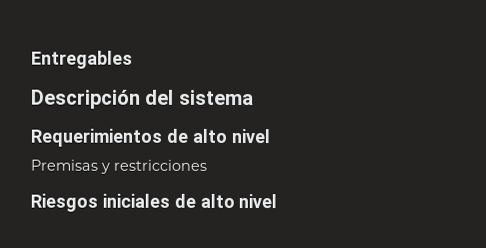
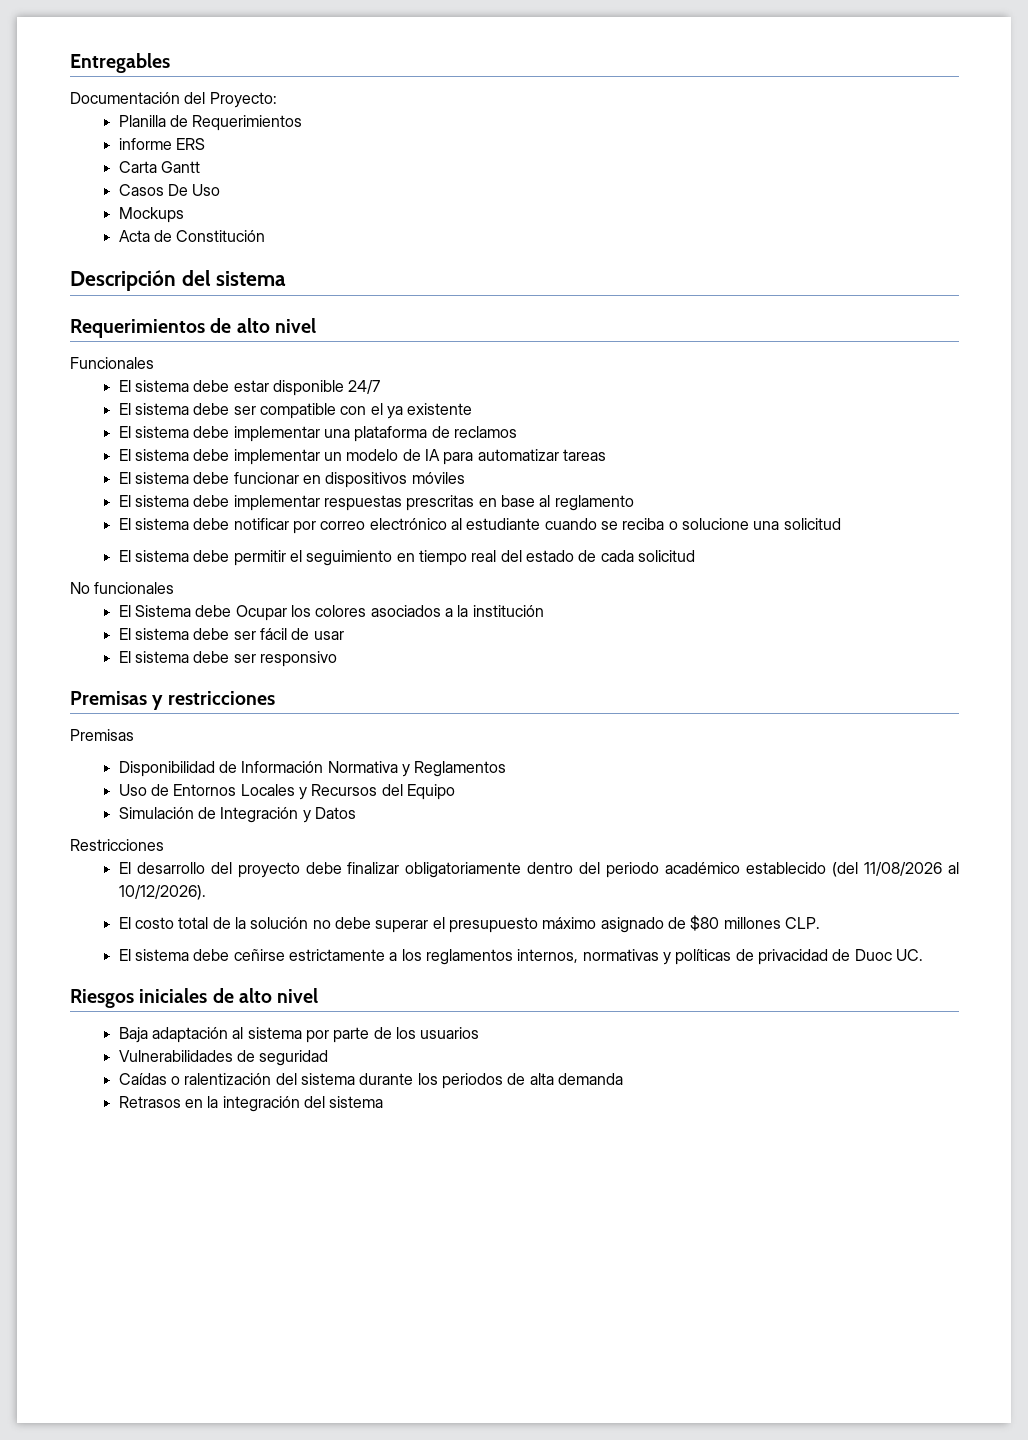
+ Documentación del Proyecto:
+ Planilla de Requerimientos
+ informe ERS
+ Carta Gantt
+ Casos De Uso
+ Mockups
+ Acta de Constitución
+ Funcionales
+ El sistema debe estar disponible 24/7
+ El sistema debe ser compatible con el ya existente
+ El sistema debe implementar una plataforma de reclamos
+ El sistema debe implementar un modelo de IA para automatizar tareas
+ El sistema debe funcionar en dispositivos móviles
+ El sistema debe implementar respuestas prescritas en base al reglamento
+ El sistema debe notificar por correo electrónico al estudiante cuando se reciba o solucione una solicitud
+ El sistema debe permitir el seguimiento en tiempo real del estado de cada solicitud
+ No funcionales
+ El Sistema debe Ocupar los colores asociados a la institución
+ El sistema debe ser fácil de usar
+ El sistema debe ser responsivo
  Premisas y restricciones
+ Premisas
+ Disponibilidad de Información Normativa y Reglamentos
+ Uso de Entornos Locales y Recursos del Equipo
+ Simulación de Integración y Datos
+ Restricciones
+ El desarrollo del proyecto debe finalizar obligatoriamente dentro del periodo académico establecido (del 11/08/2026 al 10/12/2026).
+ El costo total de la solución no debe superar el presupuesto máximo asignado de $80 millones CLP.
+ El sistema debe ceñirse estrictamente a los reglamentos internos, normativas y políticas de privacidad de Duoc UC.
+ Baja adaptación al sistema por parte de los usuarios
+ Vulnerabilidades de seguridad
+ Caídas o ralentización del sistema durante los periodos de alta demanda
+ Retrasos en la integración del sistema

